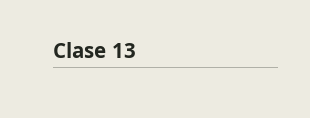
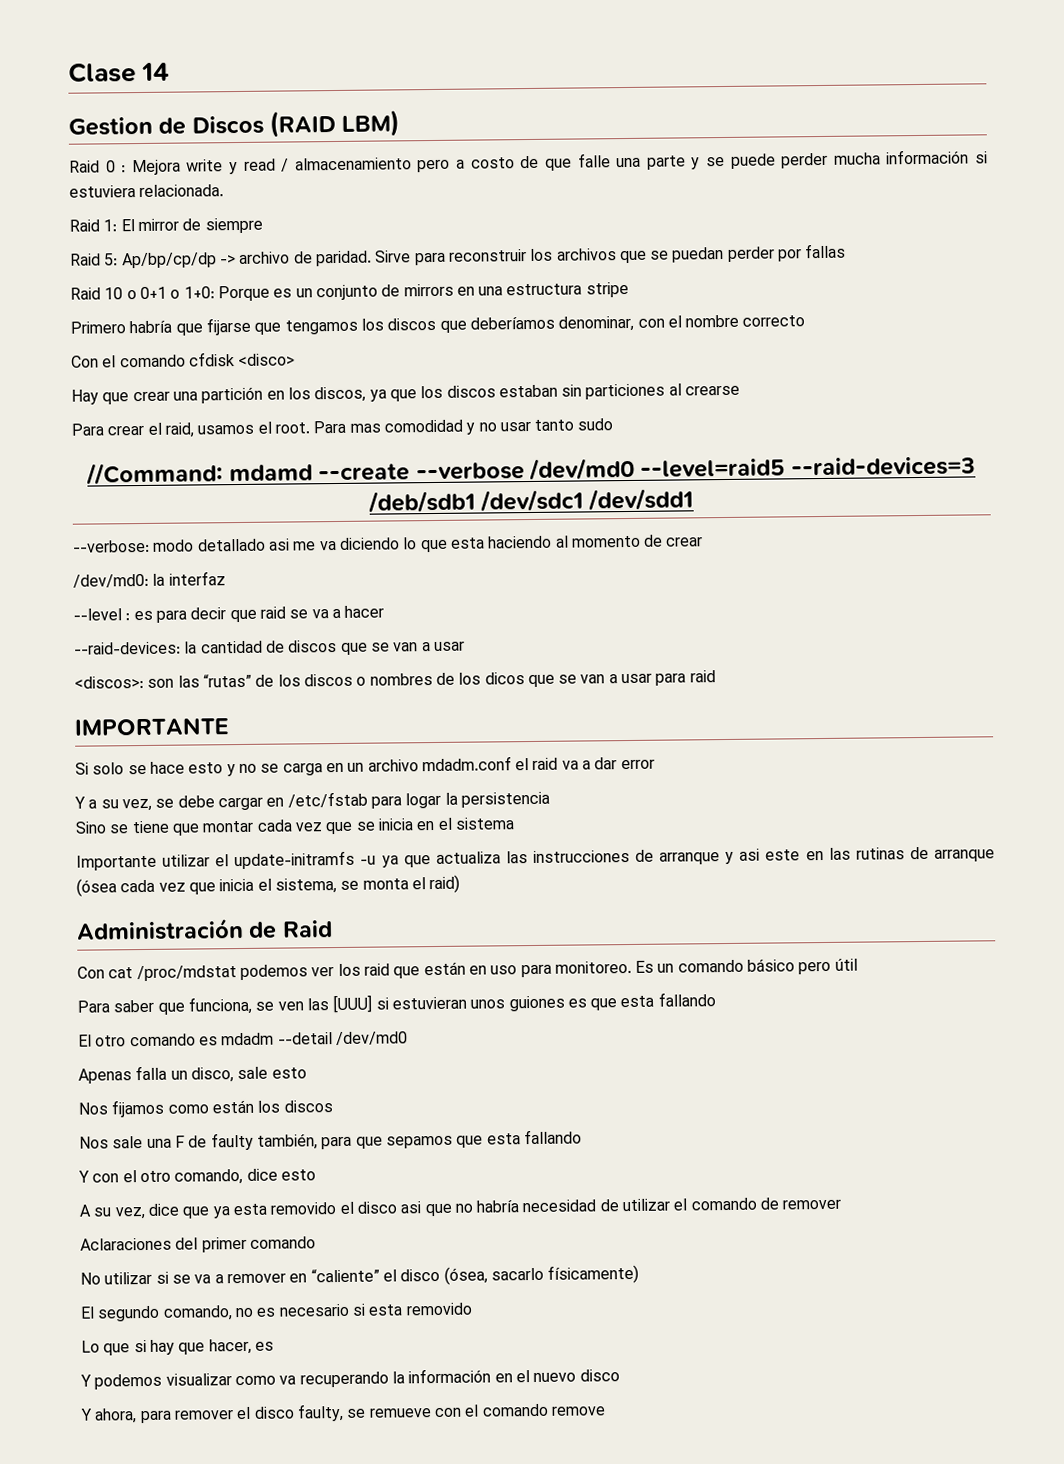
- Clase 13
+ Clase 14
+ Gestion de Discos (RAID LBM)
+ Raid 0 : Mejora write y read / almacenamiento pero a costo de que falle una parte y se puede perder mucha información si estuviera relacionada.
+ Raid 1: El mirror de siempre
+ Raid 5: Ap/bp/cp/dp -> archivo de paridad. Sirve para reconstruir los archivos que se puedan perder por fallas
+ Raid 10 o 0+1 o 1+0: Porque es un conjunto de mirrors en una estructura stripe
+ Primero habría que fijarse que tengamos los discos que deberíamos denominar, con el nombre correcto
+ Con el comando cfdisk <disco>
+ Hay que crear una partición en los discos, ya que los discos estaban sin particiones al crearse
+ Para crear el raid, usamos el root. Para mas comodidad y no usar tanto sudo
+ //Command: mdamd --create --verbose /dev/md0 --level=raid5 --raid-devices=3 /deb/sdb1 /dev/sdc1 /dev/sdd1
+ --verbose: modo detallado asi me va diciendo lo que esta haciendo al momento de crear
+ /dev/md0: la interfaz
+ --level : es para decir que raid se va a hacer
+ --raid-devices: la cantidad de discos que se van a usar
+ <discos>: son las “rutas” de los discos o nombres de los dicos que se van a usar para raid
+ IMPORTANTE
+ Si solo se hace esto y no se carga en un archivo mdadm.conf el raid va a dar error
+ Y a su vez, se debe cargar en /etc/fstab para logar la persistencia
+ Sino se tiene que montar cada vez que se inicia en el sistema
+ Importante utilizar el update-initramfs -u ya que actualiza las instrucciones de arranque y asi este en las rutinas de arranque (ósea cada vez que inicia el sistema, se monta el raid)
+ Administración de Raid
+ Con cat /proc/mdstat podemos ver los raid que están en uso para monitoreo. Es un comando básico pero útil
+ Para saber que funciona, se ven las [UUU] si estuvieran unos guiones es que esta fallando
+ El otro comando es mdadm --detail /dev/md0
+ Apenas falla un disco, sale esto
+ Nos fijamos como están los discos
+ Nos sale una F de faulty también, para que sepamos que esta fallando
+ Y con el otro comando, dice esto
+ A su vez, dice que ya esta removido el disco asi que no habría necesidad de utilizar el comando de remover
+ Aclaraciones del primer comando
+ No utilizar si se va a remover en “caliente” el disco (ósea, sacarlo físicamente)
+ El segundo comando, no es necesario si esta removido
+ Lo que si hay que hacer, es
+ Y podemos visualizar como va recuperando la información en el nuevo disco
+ Y ahora, para remover el disco faulty, se remueve con el comando remove

